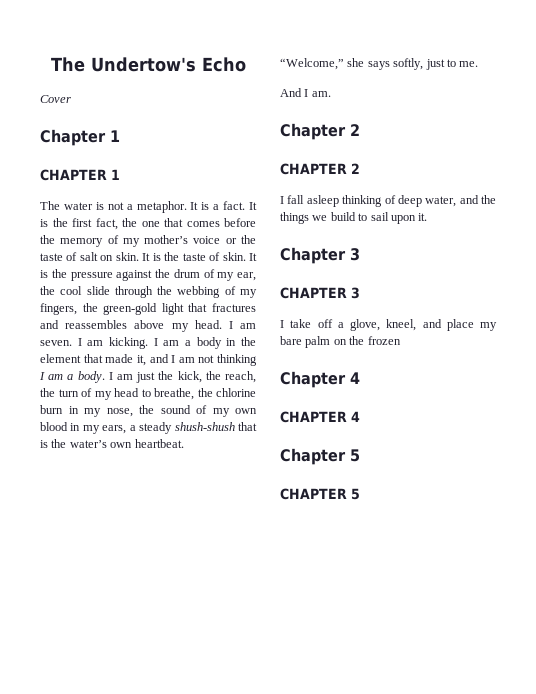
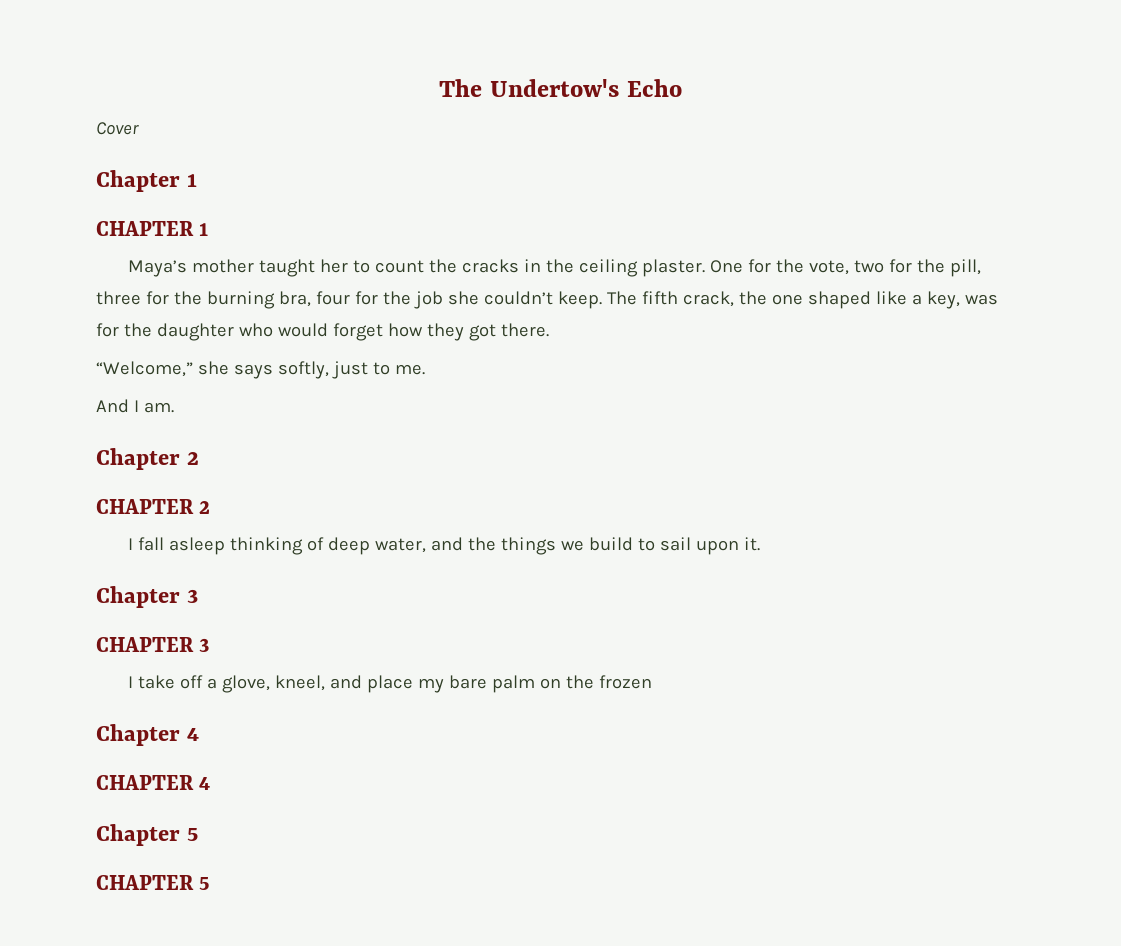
- The water is not a metaphor. It is a fact. It is the first fact, the one that comes before the memory of my mother’s voice or the taste of salt on skin. It is the taste of skin. It is the pressure against the drum of my ear, the cool slide through the webbing of my fingers, the green-gold light that fractures and reassembles above my head. I am seven. I am kicking. I am a body in the element that made it, and I am not thinking I am a body. I am just the kick, the reach, the turn of my head to breathe, the chlorine burn in my nose, the sound of my own blood in my ears, a steady shush-shush that is the water’s own heartbeat.
+ Maya’s mother taught her to count the cracks in the ceiling plaster. One for the vote, two for the pill, three for the burning bra, four for the job she couldn’t keep. The fifth crack, the one shaped like a key, was for the daughter who would forget how they got there.

